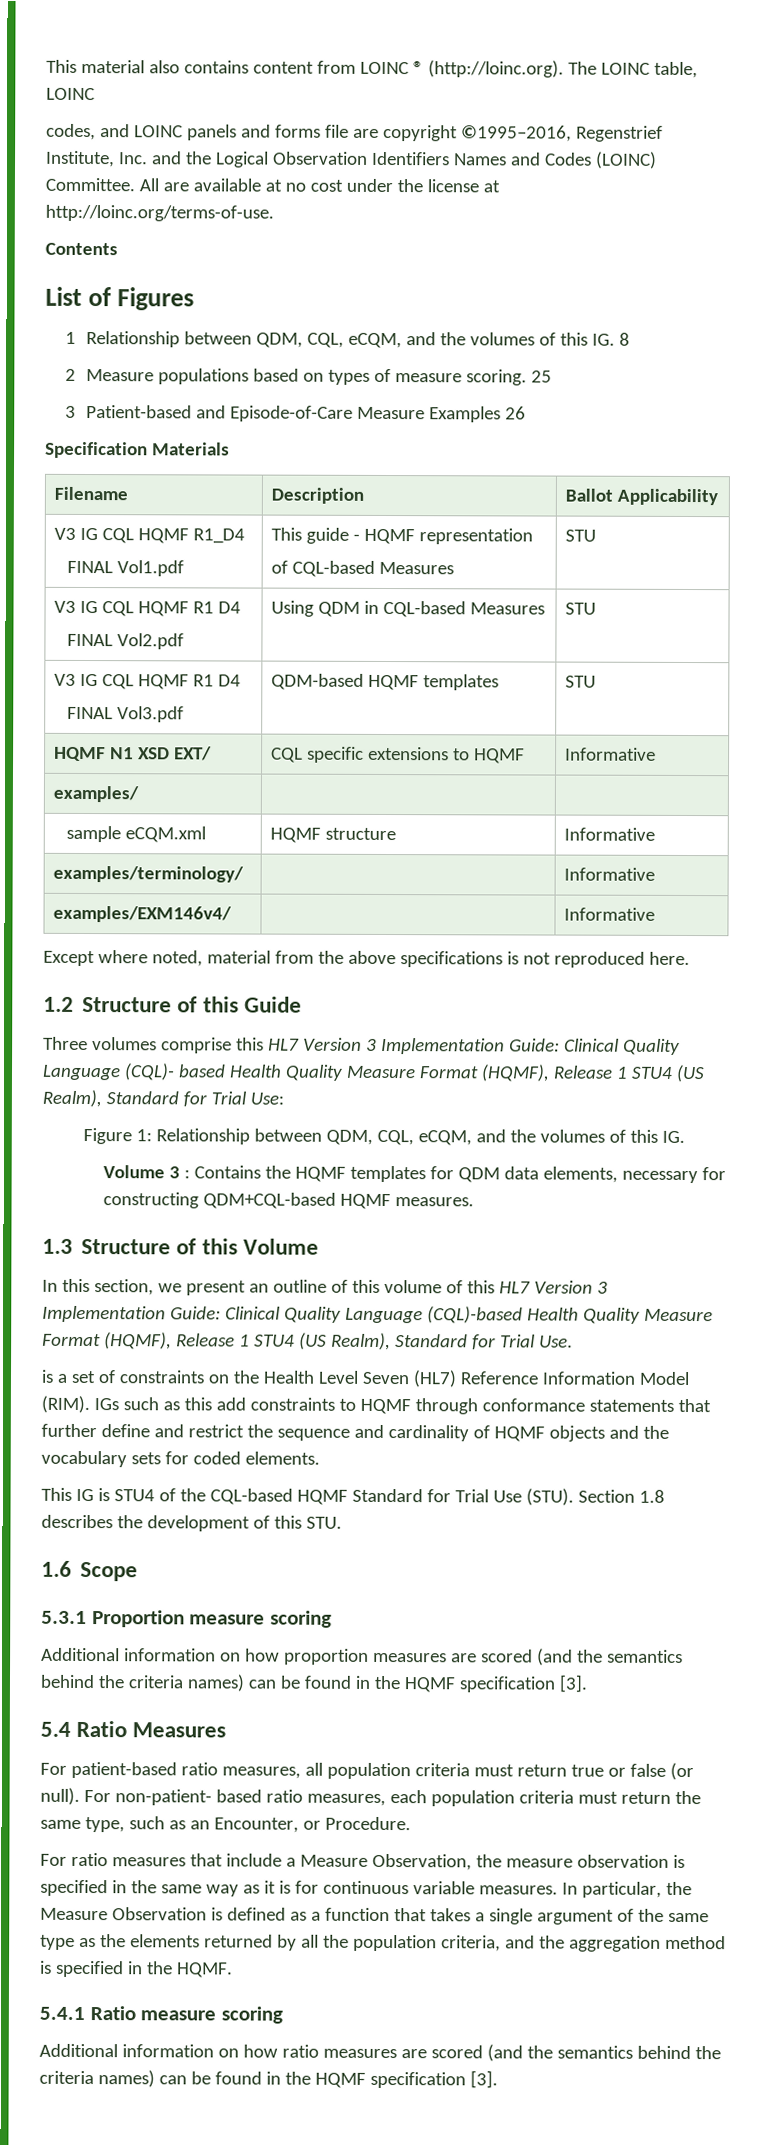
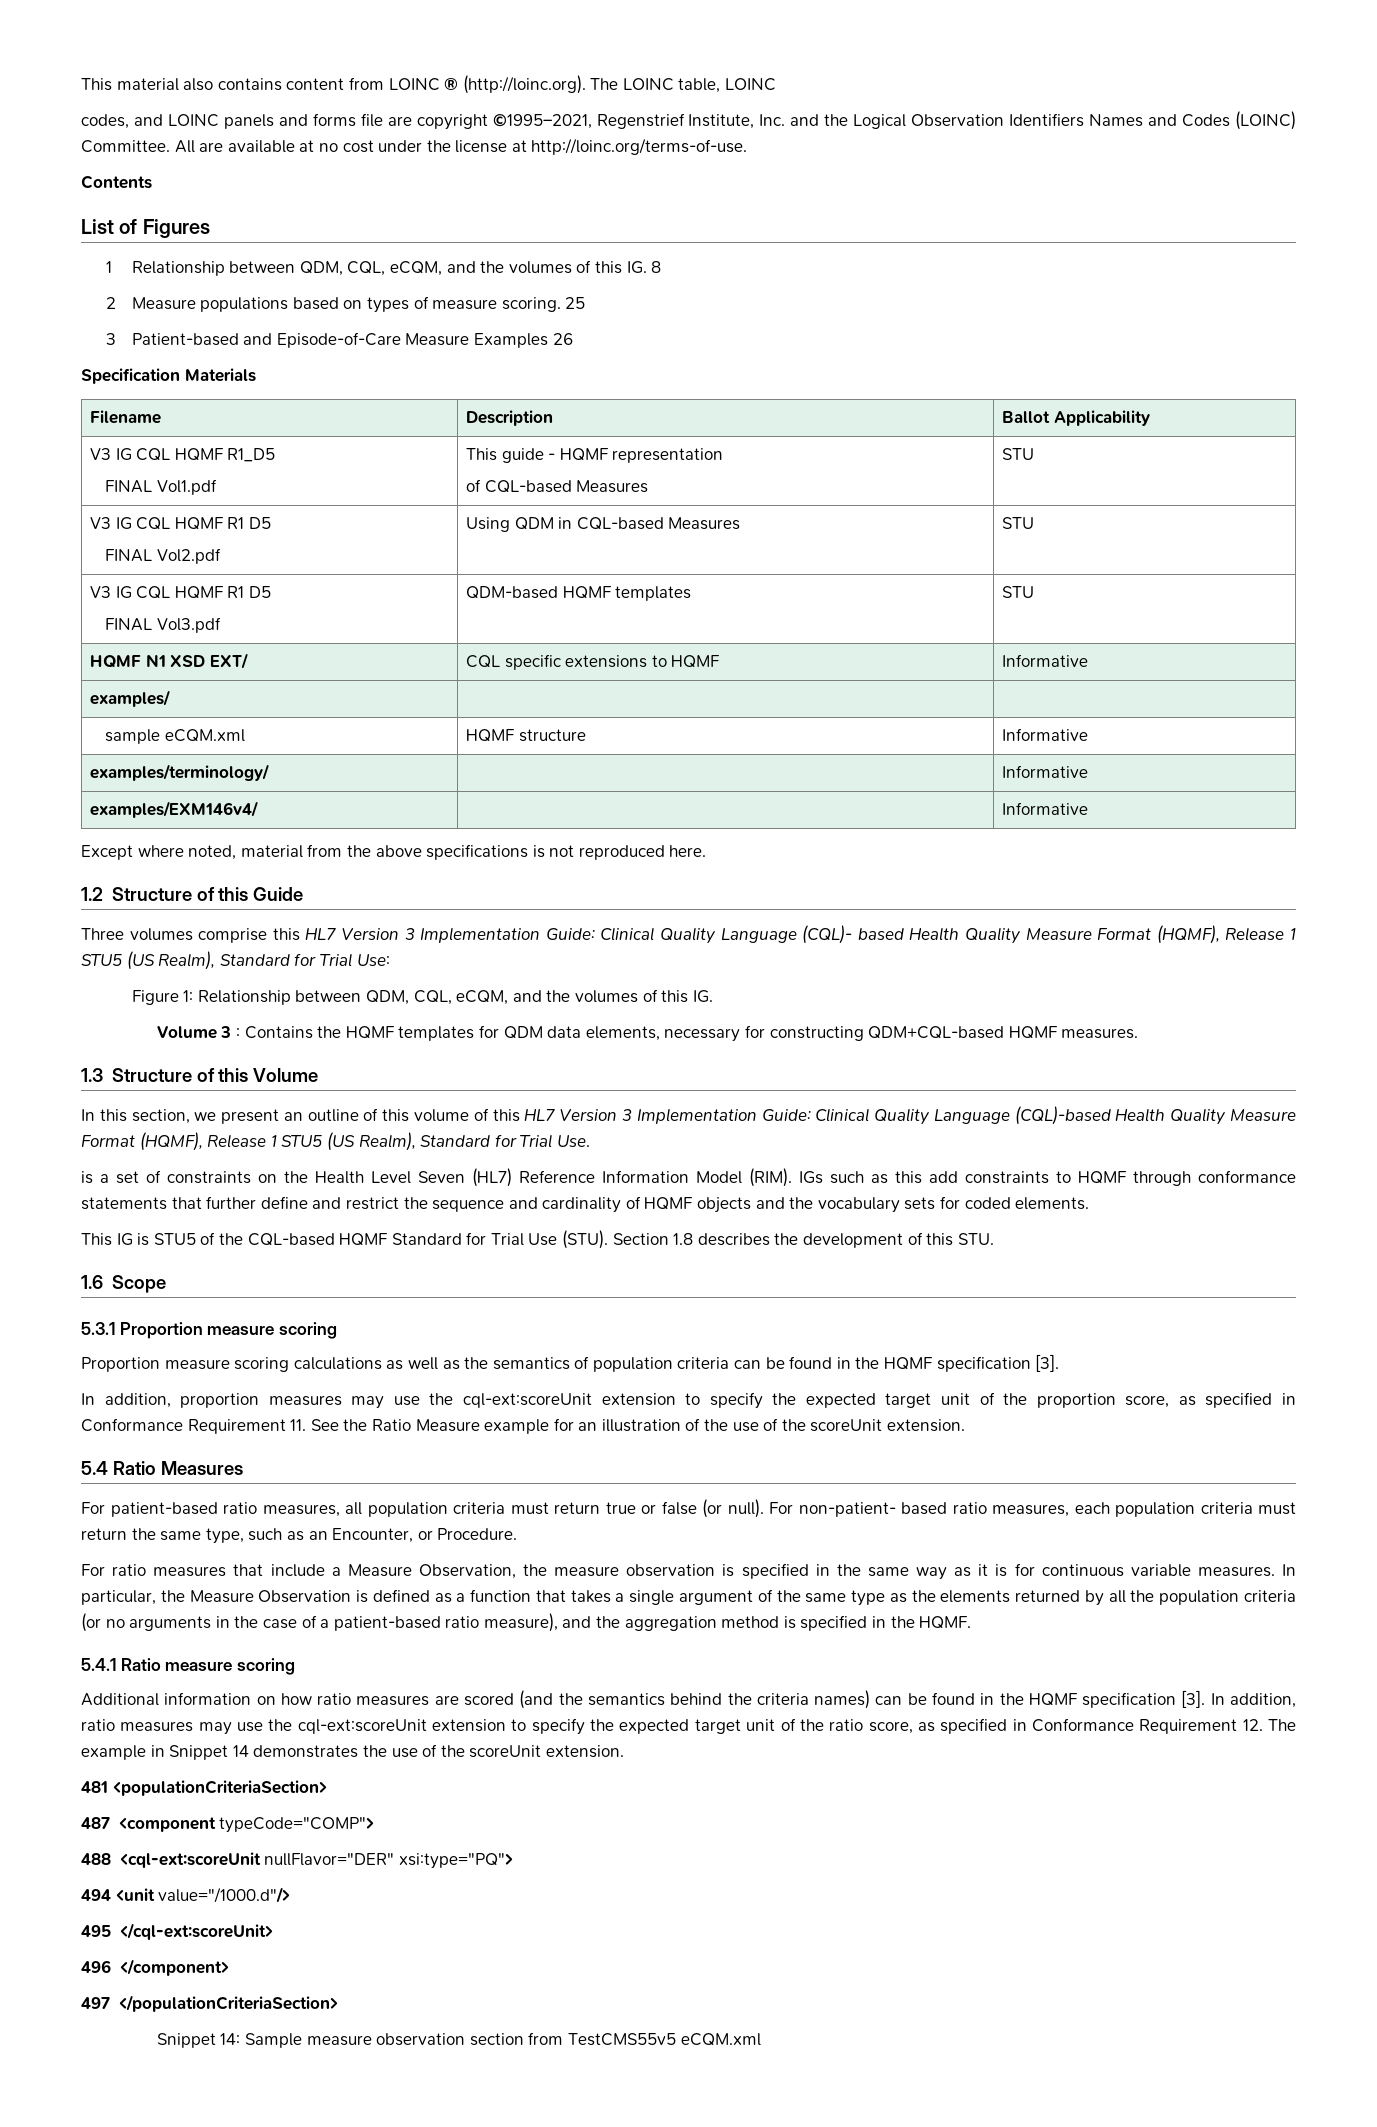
- codes, and LOINC panels and forms file are copyright ©1995–2016, Regenstrief Institute, Inc. and the Logical Observation Identifiers Names and Codes (LOINC) Committee.
+ codes, and LOINC panels and forms file are copyright ©1995–2021, Regenstrief Institute, Inc. and the Logical Observation Identifiers Names and Codes (LOINC) Committee.
- V3 IG CQL HQMF R1_D4
+ V3 IG CQL HQMF R1_D5
  FINAL Vol1.pdf | This guide - HQMF representation
  of CQL-based Measures | STU
- V3 IG CQL HQMF R1 D4
+ V3 IG CQL HQMF R1 D5
  FINAL Vol2.pdf | Using QDM in CQL-based Measures | STU
- V3 IG CQL HQMF R1 D4
+ V3 IG CQL HQMF R1 D5
- Three volumes comprise this HL7 Version 3 Implementation Guide: Clinical Quality Language (CQL)- based Health Quality Measure Format (HQMF), Release 1 STU4 (US Realm), Standard for Trial Use:
+ Three volumes comprise this HL7 Version 3 Implementation Guide: Clinical Quality Language (CQL)- based Health Quality Measure Format (HQMF), Release 1 STU5 (US Realm), Standard for Trial Use:
- In this section, we present an outline of this volume of this HL7 Version 3 Implementation Guide: Clinical Quality Language (CQL)-based Health Quality Measure Format (HQMF), Release 1 STU4 (US Realm), Standard for Trial Use.
+ In this section, we present an outline of this volume of this HL7 Version 3 Implementation Guide: Clinical Quality Language (CQL)-based Health Quality Measure Format (HQMF), Release 1 STU5 (US Realm), Standard for Trial Use.
- This IG is STU4 of the CQL-based HQMF Standard for Trial Use (STU).
+ This IG is STU5 of the CQL-based HQMF Standard for Trial Use (STU).
- Additional information on how proportion measures are scored (and the semantics behind the criteria names) can be found in the HQMF specification [3].
+ Proportion measure scoring calculations as well as the semantics of population criteria can be found in the HQMF specification [3].
+ In addition, proportion measures may use the cql-ext:scoreUnit extension to specify the expected target unit of the proportion score, as specified in Conformance Requirement 11. See the Ratio Measure example for an illustration of the use of the scoreUnit extension.
- In particular, the Measure Observation is defined as a function that takes a single argument of the same type as the elements returned by all the population criteria, and the aggregation method is specified in the HQMF.
+ In particular, the Measure Observation is defined as a function that takes a single argument of the same type as the elements returned by all the population criteria (or no arguments in the case of a patient-based ratio measure), and the aggregation method is specified in the HQMF.
+ In addition, ratio measures may use the cql-ext:scoreUnit extension to specify the expected target unit of the ratio score, as specified in Conformance Requirement 12. The example in Snippet 14 demonstrates the use of the scoreUnit extension.
+ 481 <populationCriteriaSection>
+ 487 <component typeCode="COMP">
+ 488 <cql-ext:scoreUnit nullFlavor="DER" xsi:type="PQ">
+ 494 <unit value="/1000.d"/>
+ 495 </cql-ext:scoreUnit>
+ 496 </component>
+ 497 </populationCriteriaSection>
+ Snippet 14: Sample measure observation section from TestCMS55v5 eCQM.xml

